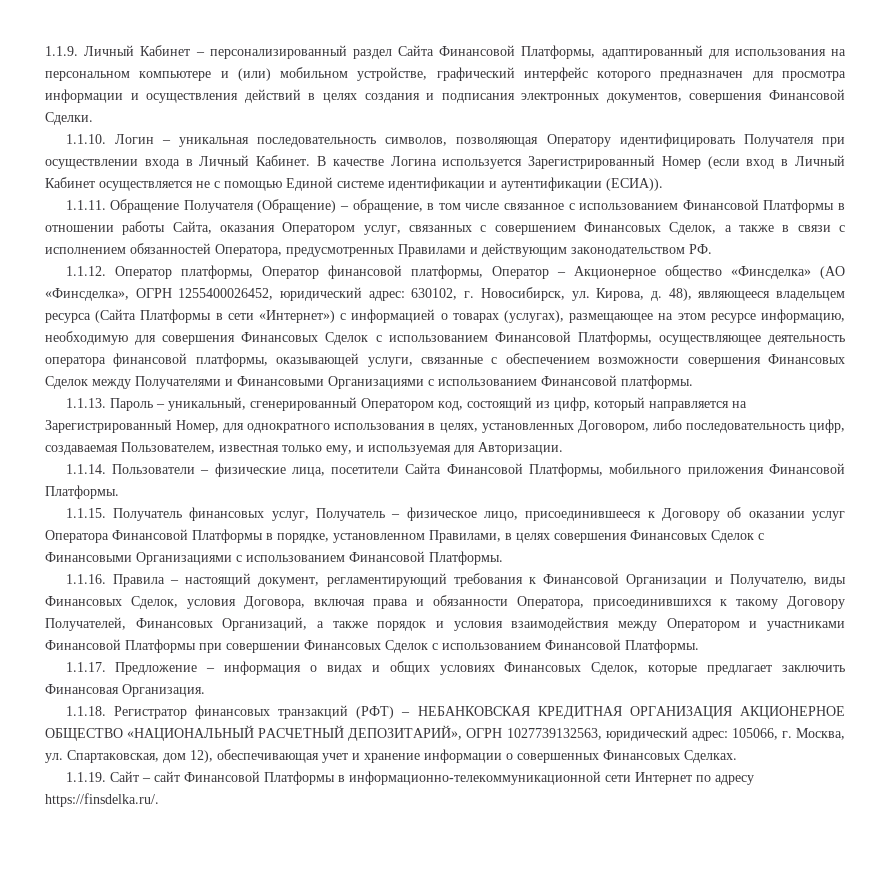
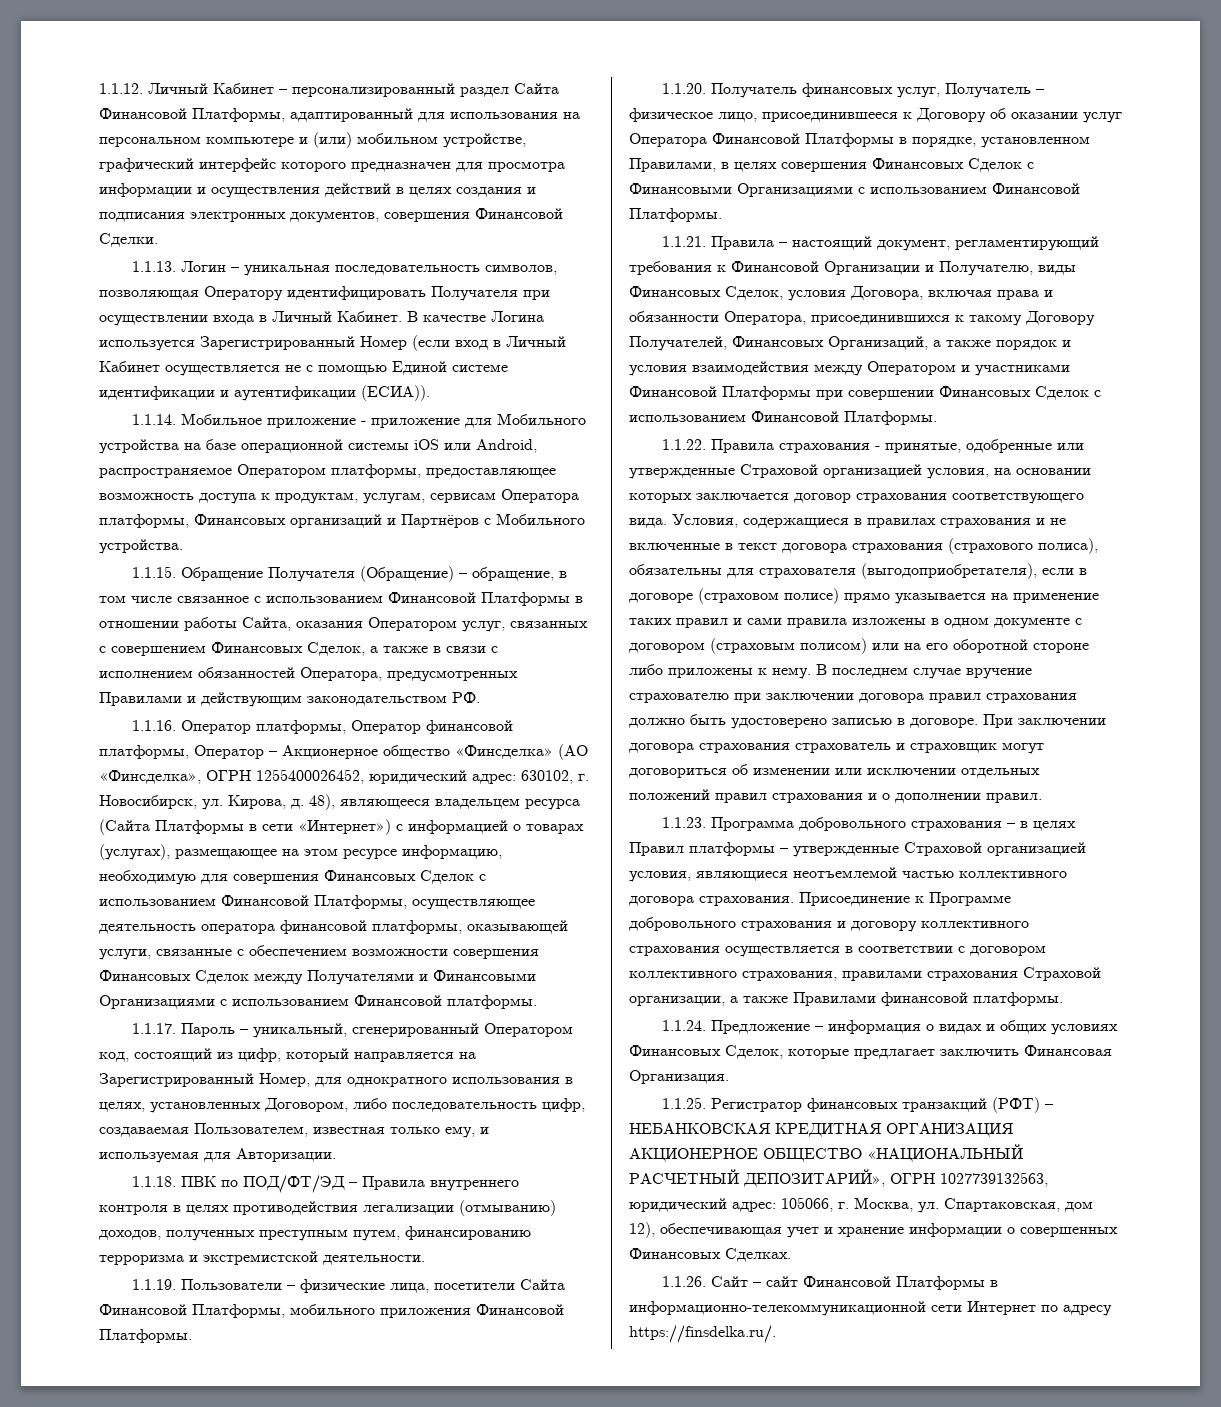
- 1.1.9. Личный Кабинет – персонализированный раздел Сайта Финансовой Платформы, адаптированный для использования на персональном компьютере и (или) мобильном устройстве, графический интерфейс которого предназначен для просмотра информации и осуществления действий в целях создания и подписания электронных документов, совершения Финансовой Сделки.
+ 1.1.12. Личный Кабинет – персонализированный раздел Сайта Финансовой Платформы, адаптированный для использования на персональном компьютере и (или) мобильном устройстве, графический интерфейс которого предназначен для просмотра информации и осуществления действий в целях создания и подписания электронных документов, совершения Финансовой Сделки.
- 1.1.10. Логин – уникальная последовательность символов, позволяющая Оператору идентифицировать Получателя при осуществлении входа в Личный Кабинет.
+ 1.1.13. Логин – уникальная последовательность символов, позволяющая Оператору идентифицировать Получателя при осуществлении входа в Личный Кабинет.
- 1.1.11. Обращение Получателя (Обращение) – обращение, в том числе связанное с использованием Финансовой Платформы в отношении работы Сайта, оказания Оператором услуг, связанных с совершением Финансовых Сделок, а также в связи с исполнением обязанностей Оператора, предусмотренных Правилами и действующим законодательством РФ.
+ 1.1.14. Мобильное приложение - приложение для Мобильного устройства на базе операционной системы iOS или Android, распространяемое Оператором платформы, предоставляющее возможность доступа к продуктам, услугам, сервисам Оператора платформы, Финансовых организаций и Партнёров с Мобильного устройства.
+ 1.1.15. Обращение Получателя (Обращение) – обращение, в том числе связанное с использованием Финансовой Платформы в отношении работы Сайта, оказания Оператором услуг, связанных с совершением Финансовых Сделок, а также в связи с исполнением обязанностей Оператора, предусмотренных Правилами и действующим законодательством РФ.
- 1.1.12. Оператор платформы, Оператор финансовой платформы, Оператор – Акционерное общество «Финсделка» (АО «Финсделка», ОГРН 1255400026452, юридический адрес: 630102, г. Новосибирск, ул. Кирова, д.
+ 1.1.16. Оператор платформы, Оператор финансовой платформы, Оператор – Акционерное общество «Финсделка» (АО «Финсделка», ОГРН 1255400026452, юридический адрес: 630102, г. Новосибирск, ул. Кирова, д.
- 1.1.13. Пароль – уникальный, сгенерированный Оператором код, состоящий из цифр, который направляется на Зарегистрированный Номер, для однократного использования в целях, установленных Договором, либо последовательность цифр, создаваемая Пользователем, известная только ему, и используемая для Авторизации.
+ 1.1.17. Пароль – уникальный, сгенерированный Оператором код, состоящий из цифр, который направляется на Зарегистрированный Номер, для однократного использования в целях, установленных Договором, либо последовательность цифр, создаваемая Пользователем, известная только ему, и используемая для Авторизации.
- 1.1.14. Пользователи – физические лица, посетители Сайта Финансовой Платформы, мобильного приложения Финансовой Платформы.
+ 1.1.18. ПВК по ПОД/ФТ/ЭД – Правила внутреннего контроля в целях противодействия легализации (отмыванию) доходов, полученных преступным путем, финансированию терроризма и экстремистской деятельности.
+ 1.1.19. Пользователи – физические лица, посетители Сайта Финансовой Платформы, мобильного приложения Финансовой Платформы.
- 1.1.15. Получатель финансовых услуг, Получатель – физическое лицо, присоединившееся к Договору об оказании услуг Оператора Финансовой Платформы в порядке, установленном Правилами, в целях совершения Финансовых Сделок с Финансовыми Организациями с использованием Финансовой Платформы.
+ 1.1.20. Получатель финансовых услуг, Получатель – физическое лицо, присоединившееся к Договору об оказании услуг Оператора Финансовой Платформы в порядке, установленном Правилами, в целях совершения Финансовых Сделок с Финансовыми Организациями с использованием Финансовой Платформы.
- 1.1.16. Правила – настоящий документ, регламентирующий требования к Финансовой Организации и Получателю, виды Финансовых Сделок, условия Договора, включая права и обязанности Оператора, присоединившихся к такому Договору Получателей, Финансовых Организаций, а также порядок и условия взаимодействия между Оператором и участниками Финансовой Платформы при совершении Финансовых Сделок с использованием Финансовой Платформы.
+ 1.1.21. Правила – настоящий документ, регламентирующий требования к Финансовой Организации и Получателю, виды Финансовых Сделок, условия Договора, включая права и обязанности Оператора, присоединившихся к такому Договору Получателей, Финансовых Организаций, а также порядок и условия взаимодействия между Оператором и участниками Финансовой Платформы при совершении Финансовых Сделок с использованием Финансовой Платформы.
- 1.1.17. Предложение – информация о видах и общих условиях Финансовых Сделок, которые предлагает заключить Финансовая Организация.
+ 1.1.22. Правила страхования - принятые, одобренные или утвержденные Страховой организацией условия, на основании которых заключается договор страхования соответствующего вида. Условия, содержащиеся в правилах страхования и не включенные в текст договора страхования (страхового полиса), обязательны для страхователя (выгодоприобретателя), если в договоре (страховом полисе) прямо указывается на применение таких правил и сами правила изложены в одном документе с договором (страховым полисом) или на его оборотной стороне либо приложены к нему. В последнем случае вручение страхователю при заключении договора правил страхования должно быть удостоверено записью в договоре. При заключении договора страхования страхователь и страховщик могут договориться об изменении или исключении отдельных положений правил страхования и о дополнении правил.
+ 1.1.23. Программа добровольного страхования – в целях Правил платформы – утвержденные Страховой организацией условия, являющиеся неотъемлемой частью коллективного договора страхования. Присоединение к Программе добровольного страхования и договору коллективного страхования осуществляется в соответствии с договором коллективного страхования, правилами страхования Страховой организации, а также Правилами финансовой платформы.
+ 1.1.24. Предложение – информация о видах и общих условиях Финансовых Сделок, которые предлагает заключить Финансовая Организация.
- 1.1.18. Регистратор финансовых транзакций (РФТ) – НЕБАНКОВСКАЯ КРЕДИТНАЯ ОРГАНИЗАЦИЯ АКЦИОНЕРНОЕ ОБЩЕСТВО «НАЦИОНАЛЬНЫЙ РАСЧЕТНЫЙ ДЕПОЗИТАРИЙ», ОГРН 1027739132563, юридический адрес: 105066, г. Москва, ул. Спартаковская, дом 12), обеспечивающая учет и хранение информации о совершенных Финансовых Сделках.
+ 1.1.25. Регистратор финансовых транзакций (РФТ) – НЕБАНКОВСКАЯ КРЕДИТНАЯ ОРГАНИЗАЦИЯ АКЦИОНЕРНОЕ ОБЩЕСТВО «НАЦИОНАЛЬНЫЙ РАСЧЕТНЫЙ ДЕПОЗИТАРИЙ», ОГРН 1027739132563, юридический адрес: 105066, г. Москва, ул. Спартаковская, дом 12), обеспечивающая учет и хранение информации о совершенных Финансовых Сделках.
- 1.1.19. Сайт – сайт Финансовой Платформы в информационно-телекоммуникационной сети Интернет по адресу https://finsdelka.ru/.
+ 1.1.26. Сайт – сайт Финансовой Платформы в информационно-телекоммуникационной сети Интернет по адресу https://finsdelka.ru/.

